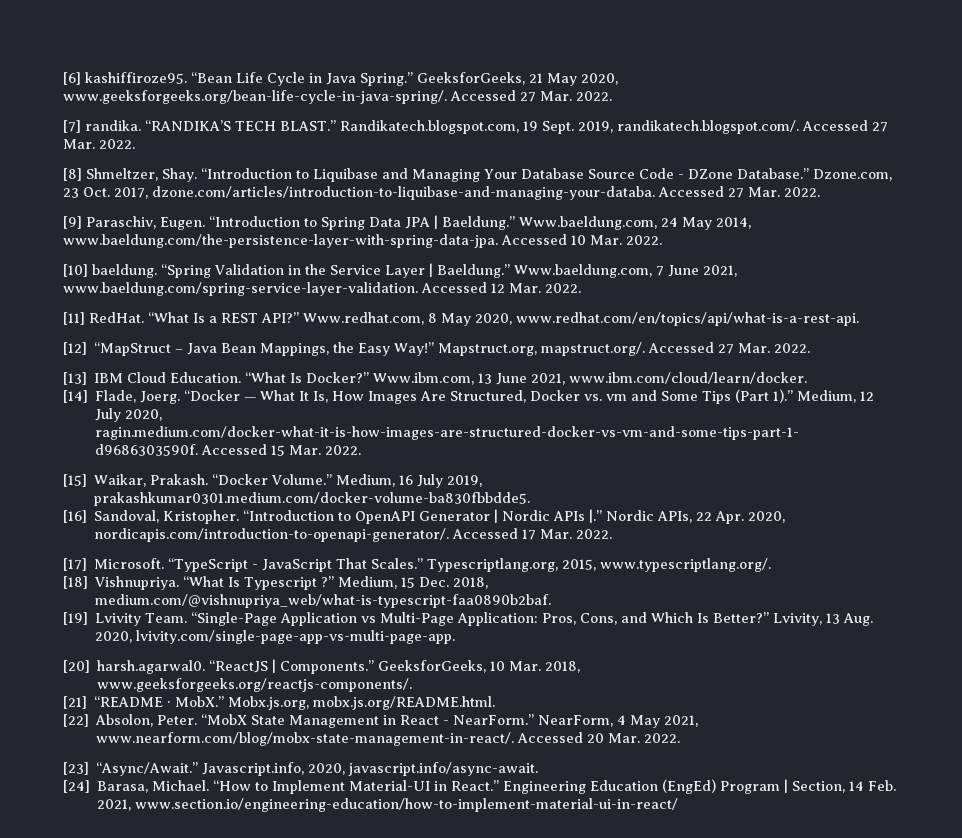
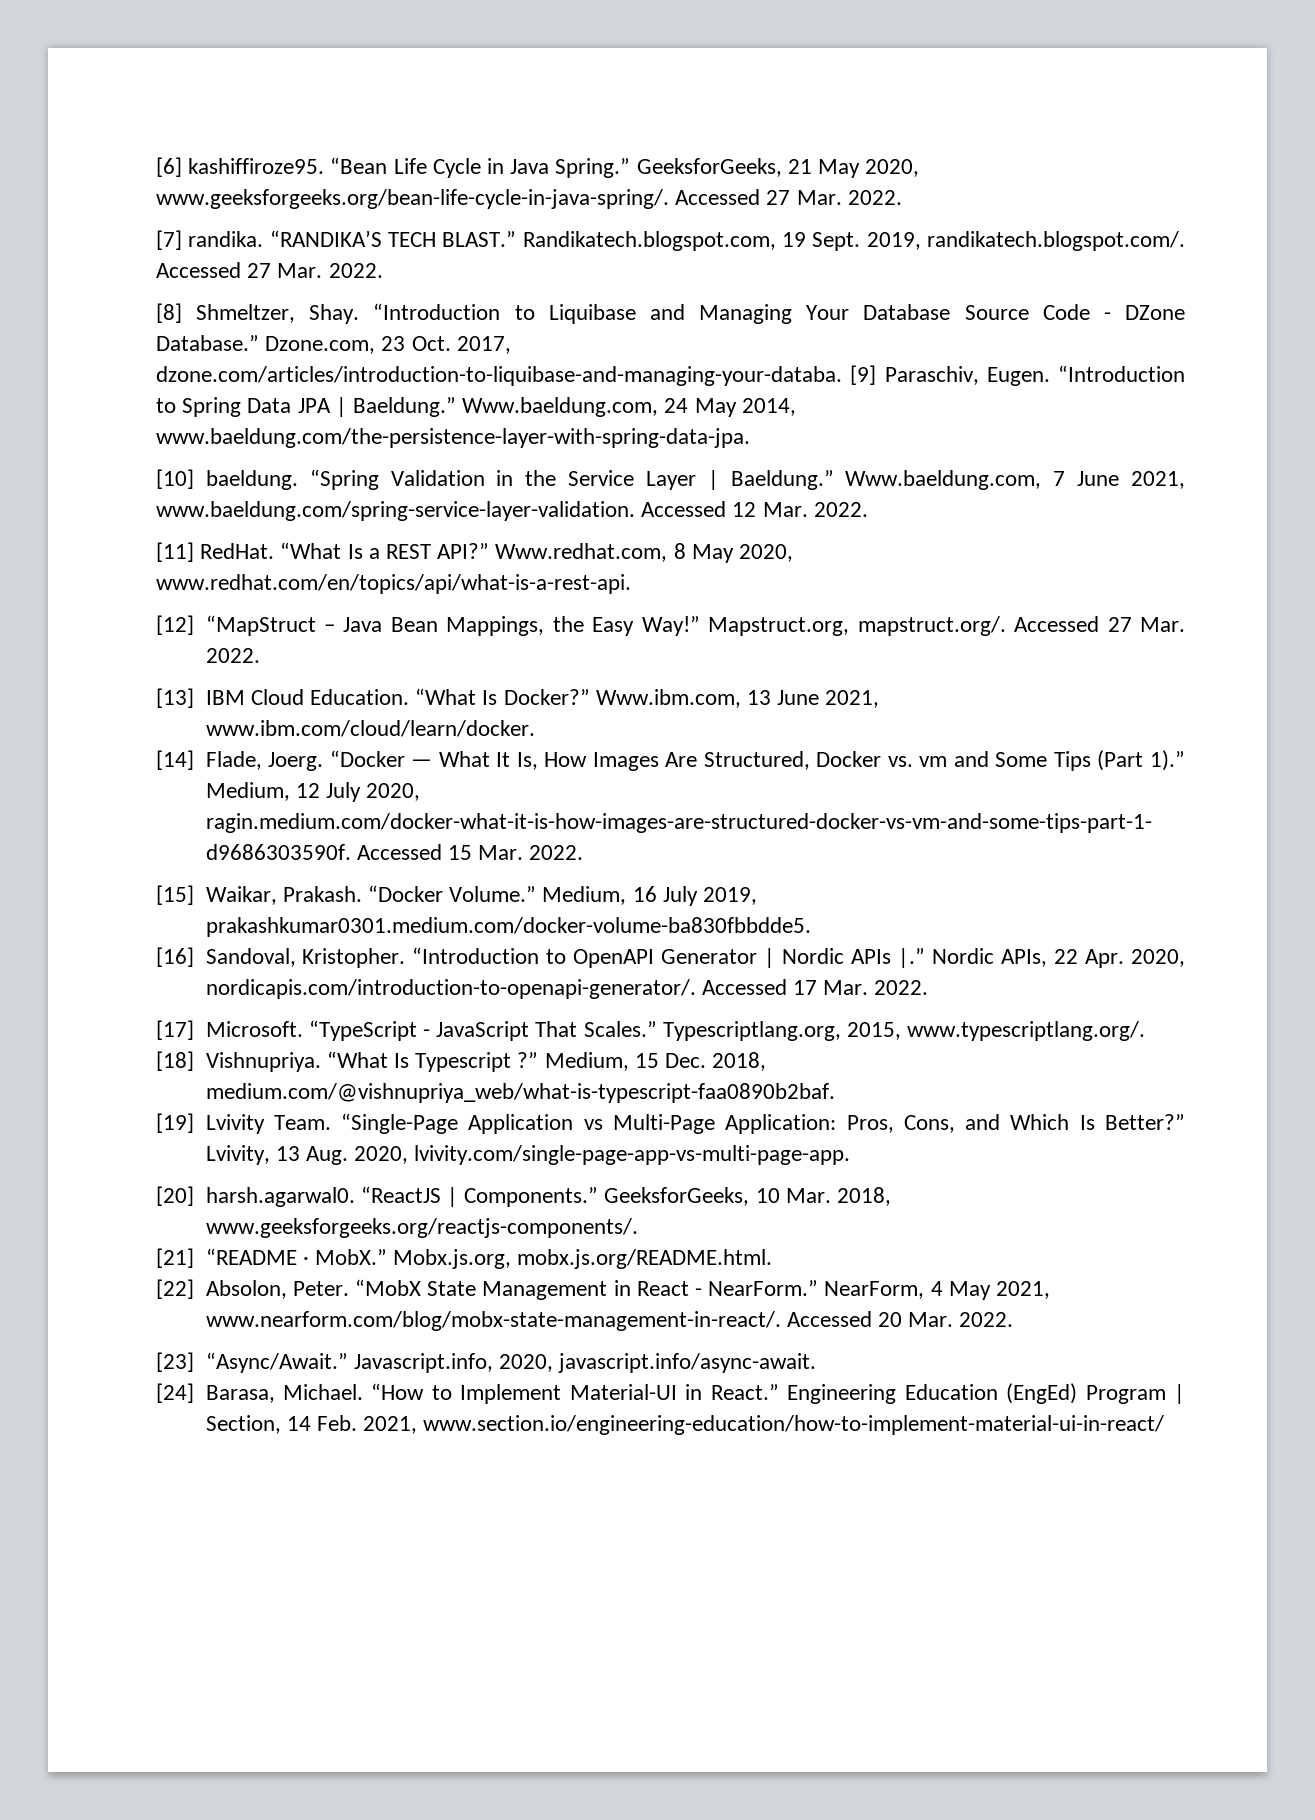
- Dzone.com, 23 Oct. 2017, dzone.com/articles/introduction-to-liquibase-and-managing-your-databa. Accessed 27 Mar. 2022.
- [9] Paraschiv, Eugen.
+ Dzone.com, 23 Oct. 2017, dzone.com/articles/introduction-to-liquibase-and-managing-your-databa. [9] Paraschiv, Eugen.
- Www.baeldung.com, 24 May 2014, www.baeldung.com/the-persistence-layer-with-spring-data-jpa. Accessed 10 Mar. 2022.
+ Www.baeldung.com, 24 May 2014, www.baeldung.com/the-persistence-layer-with-spring-data-jpa.

